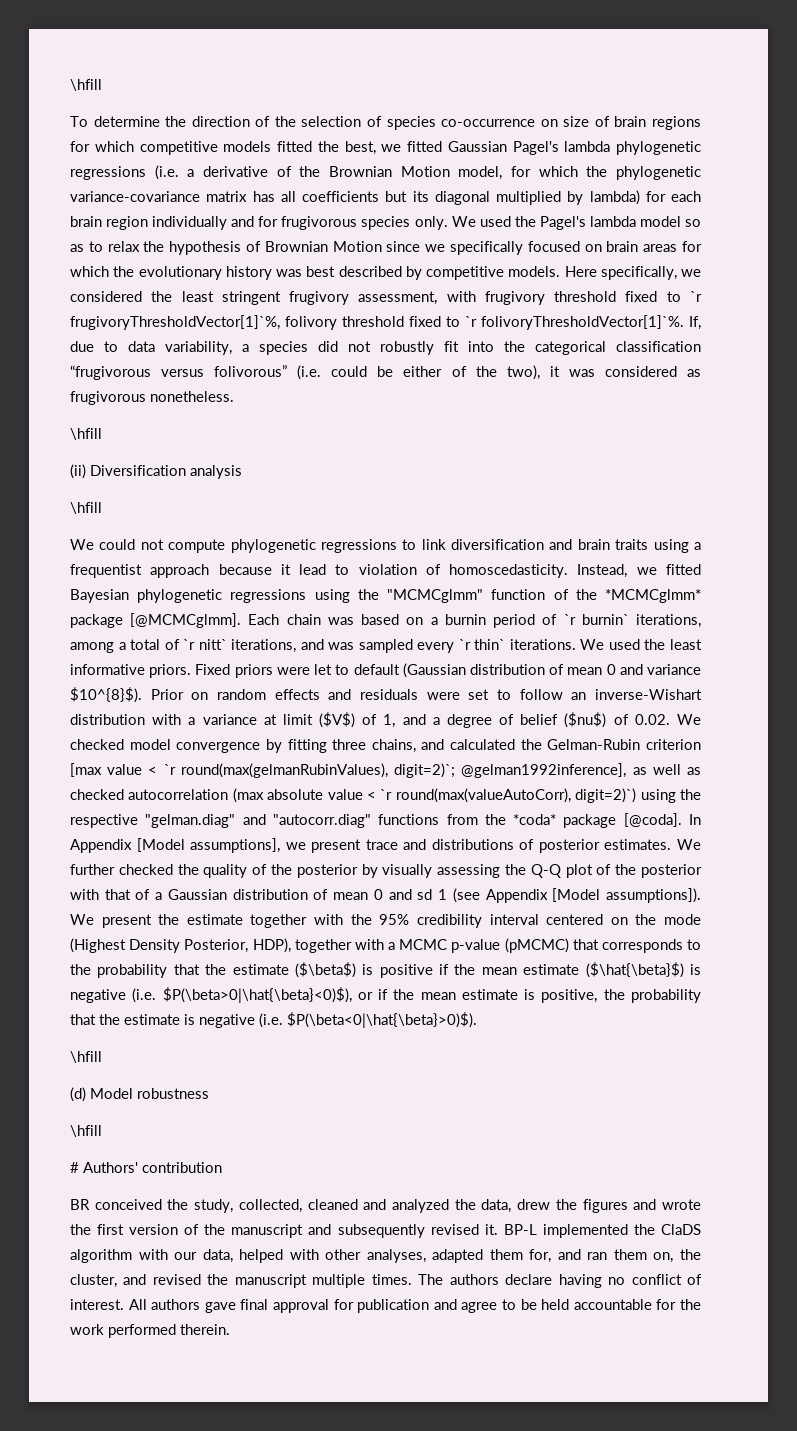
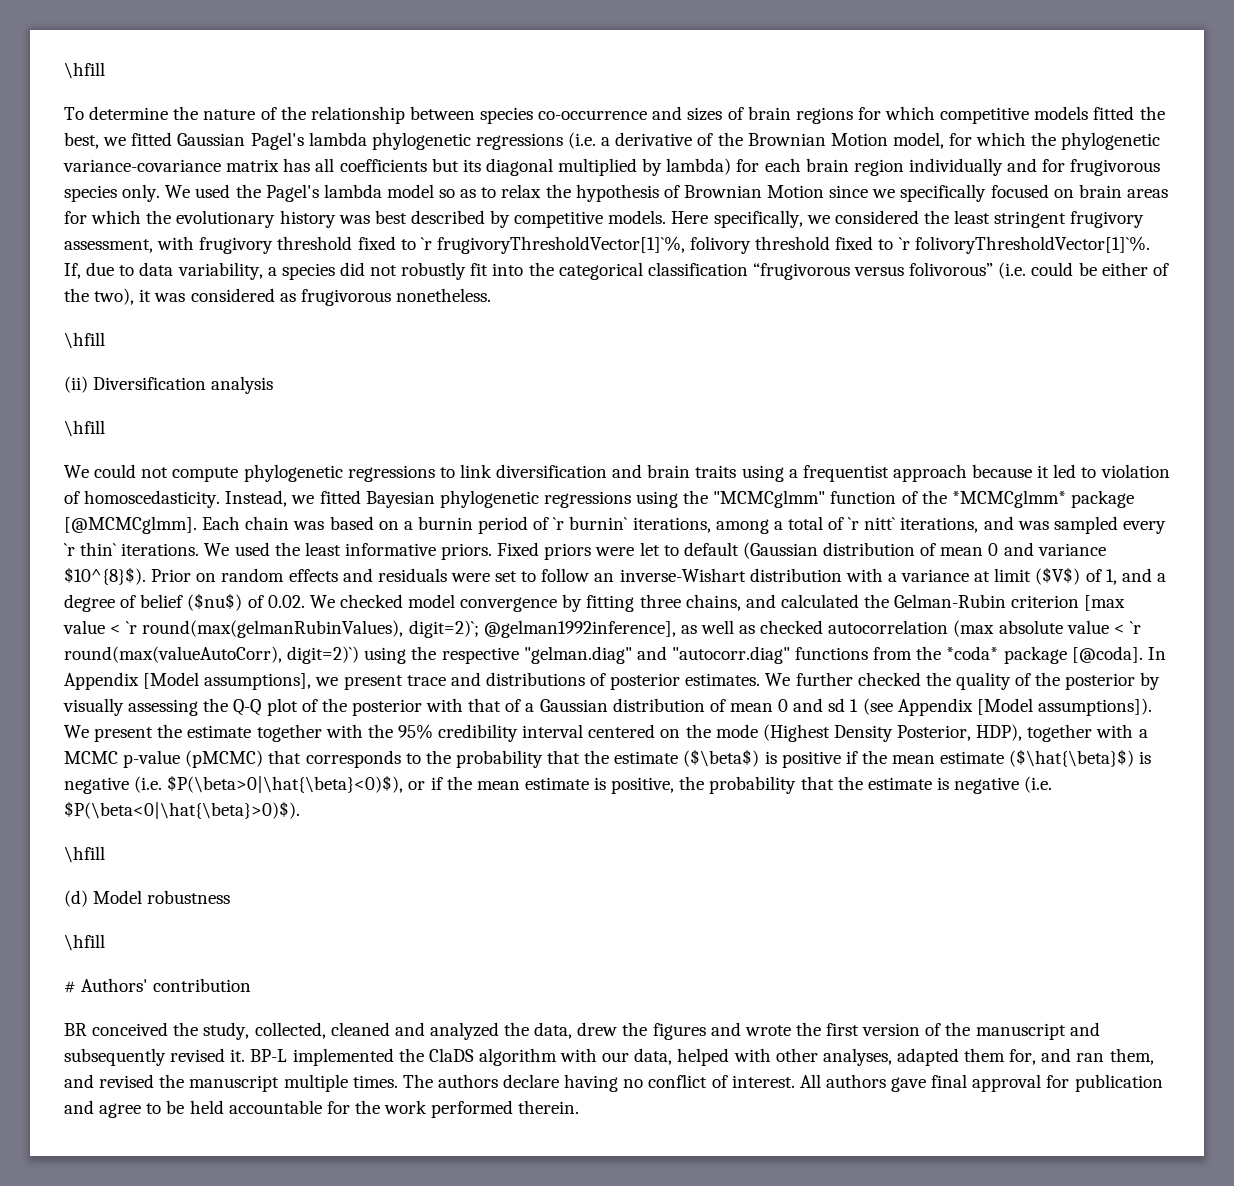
- To determine the direction of the selection of species co-occurrence on size of brain regions for which competitive models fitted the best, we fitted Gaussian Pagel's lambda phylogenetic regressions (i.e. a derivative of the Brownian Motion model, for which the phylogenetic variance-covariance matrix has all coefficients but its diagonal multiplied by lambda) for each brain region individually and for frugivorous species only.
+ To determine the nature of the relationship between species co-occurrence and sizes of brain regions for which competitive models fitted the best, we fitted Gaussian Pagel's lambda phylogenetic regressions (i.e. a derivative of the Brownian Motion model, for which the phylogenetic variance-covariance matrix has all coefficients but its diagonal multiplied by lambda) for each brain region individually and for frugivorous species only.
- We could not compute phylogenetic regressions to link diversification and brain traits using a frequentist approach because it lead to violation of homoscedasticity.
+ We could not compute phylogenetic regressions to link diversification and brain traits using a frequentist approach because it led to violation of homoscedasticity.
- BP-L implemented the ClaDS algorithm with our data, helped with other analyses, adapted them for, and ran them on, the cluster, and revised the manuscript multiple times.
+ BP-L implemented the ClaDS algorithm with our data, helped with other analyses, adapted them for, and ran them, and revised the manuscript multiple times.

